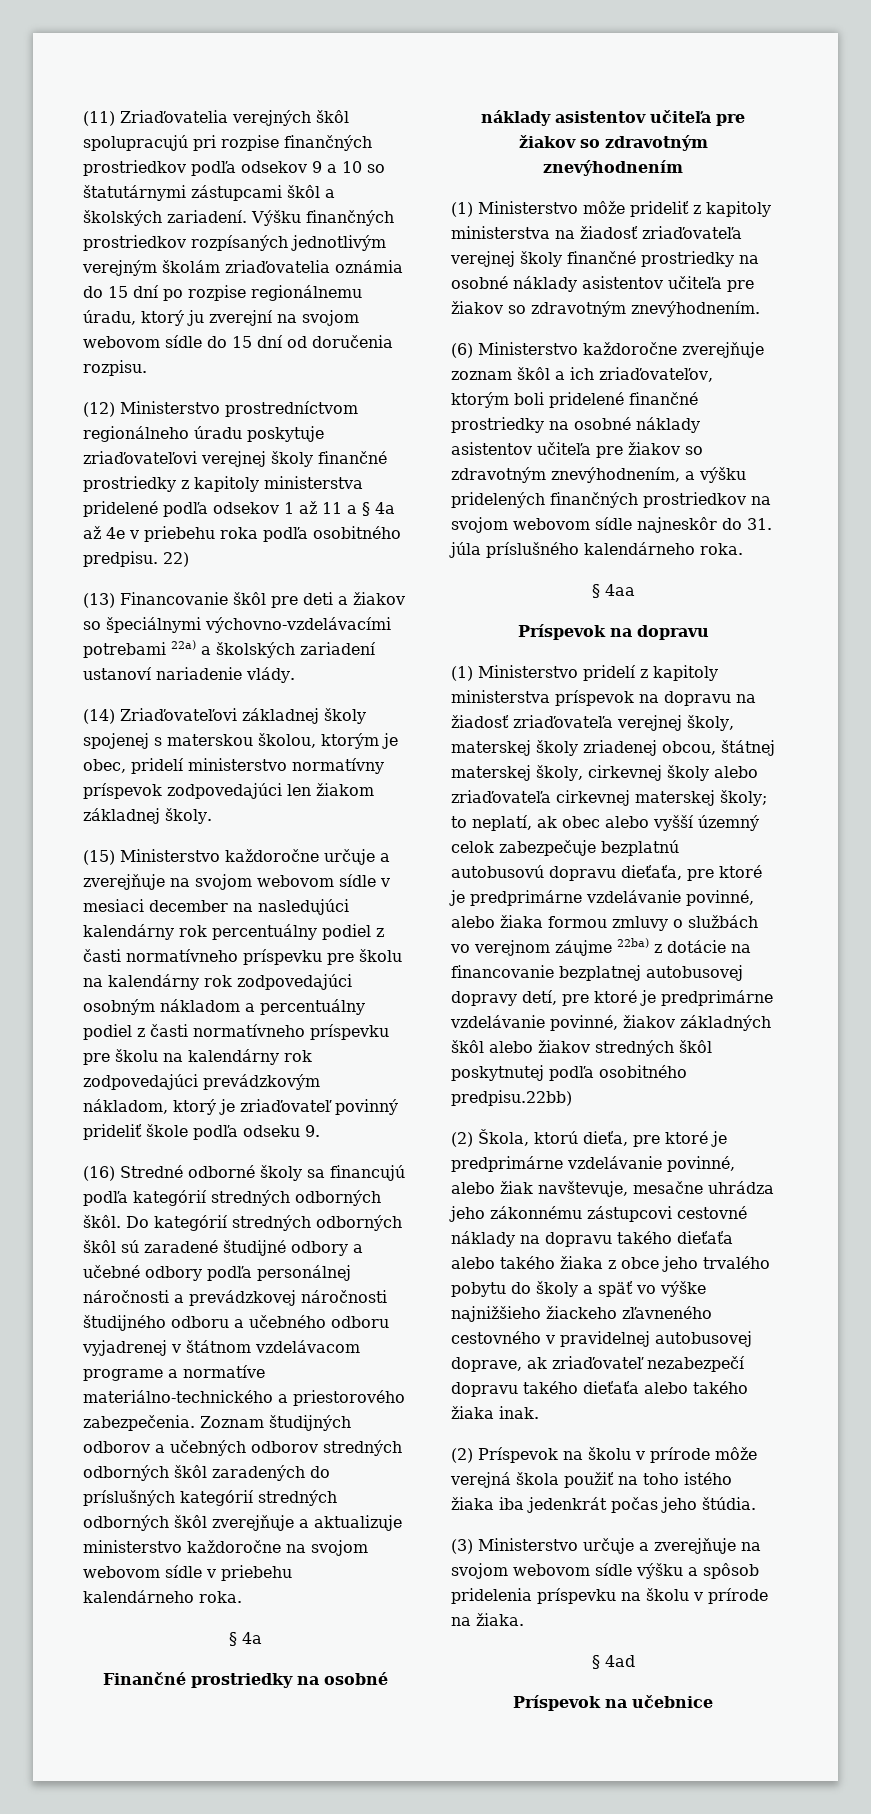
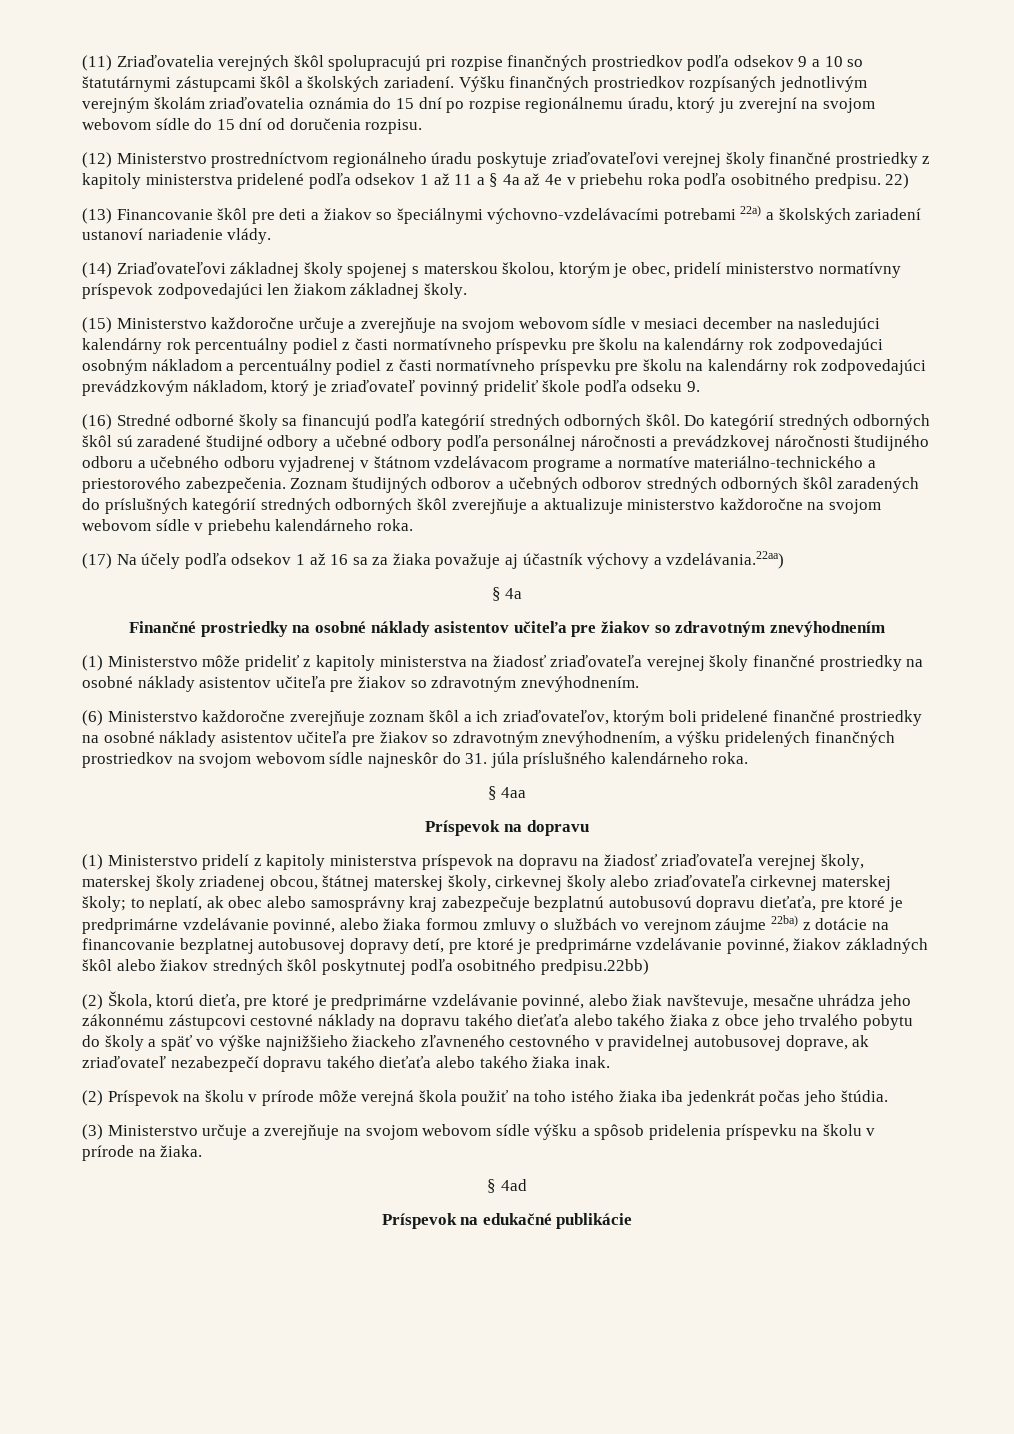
+ (17) Na účely podľa odsekov 1 až 16 sa za žiaka považuje aj účastník výchovy a vzdelávania.22aa)
- to neplatí, ak obec alebo vyšší územný celok zabezpečuje bezplatnú autobusovú dopravu dieťaťa, pre ktoré je predprimárne vzdelávanie povinné, alebo žiaka formou zmluvy o službách vo verejnom záujme 22ba) z dotácie na financovanie bezplatnej autobusovej dopravy detí, pre ktoré je predprimárne vzdelávanie povinné, žiakov základných škôl alebo žiakov stredných škôl poskytnutej podľa osobitného predpisu.22bb)
+ to neplatí, ak obec alebo samosprávny kraj zabezpečuje bezplatnú autobusovú dopravu dieťaťa, pre ktoré je predprimárne vzdelávanie povinné, alebo žiaka formou zmluvy o službách vo verejnom záujme 22ba) z dotácie na financovanie bezplatnej autobusovej dopravy detí, pre ktoré je predprimárne vzdelávanie povinné, žiakov základných škôl alebo žiakov stredných škôl poskytnutej podľa osobitného predpisu.22bb)
- Príspevok na učebnice
+ Príspevok na edukačné publikácie

